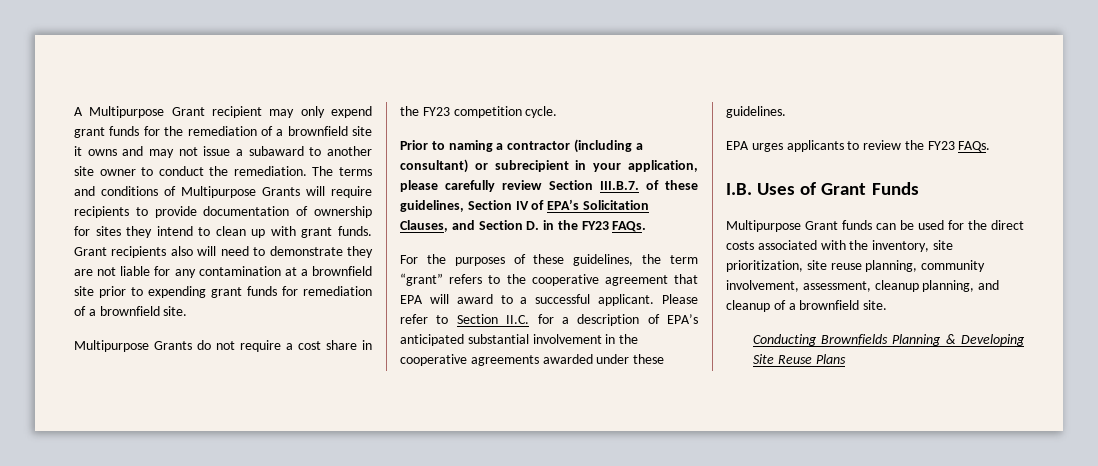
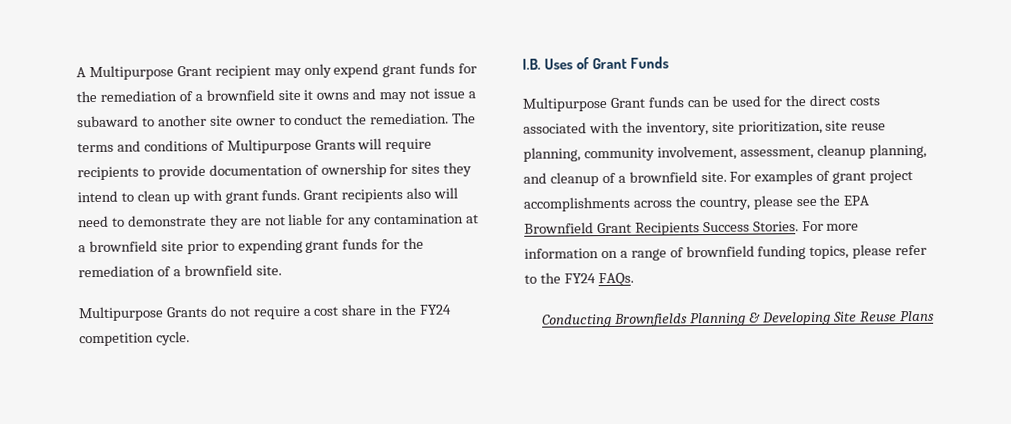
- Grant recipients also will need to demonstrate they are not liable for any contamination at a brownfield site prior to expending grant funds for remediation of a brownfield site.
+ Grant recipients also will need to demonstrate they are not liable for any contamination at a brownfield site prior to expending grant funds for the remediation of a brownfield site.
- Multipurpose Grants do not require a cost share in the FY23 competition cycle.
+ Multipurpose Grants do not require a cost share in the FY24 competition cycle.
- Prior to naming a contractor (including a consultant) or subrecipient in your application, please carefully review Section III.B.7. of these guidelines, Section IV of EPA’s Solicitation Clauses, and Section D. in the FY23 FAQs.
- For the purposes of these guidelines, the term “grant” refers to the cooperative agreement that EPA will award to a successful applicant. Please refer to Section II.C. for a description of EPA’s anticipated substantial involvement in the cooperative agreements awarded under these guidelines.
- EPA urges applicants to review the FY23 FAQs.
+ For examples of grant project accomplishments across the country, please see the EPA Brownfield Grant Recipients Success Stories. For more information on a range of brownfield funding topics, please refer to the FY24 FAQs.

